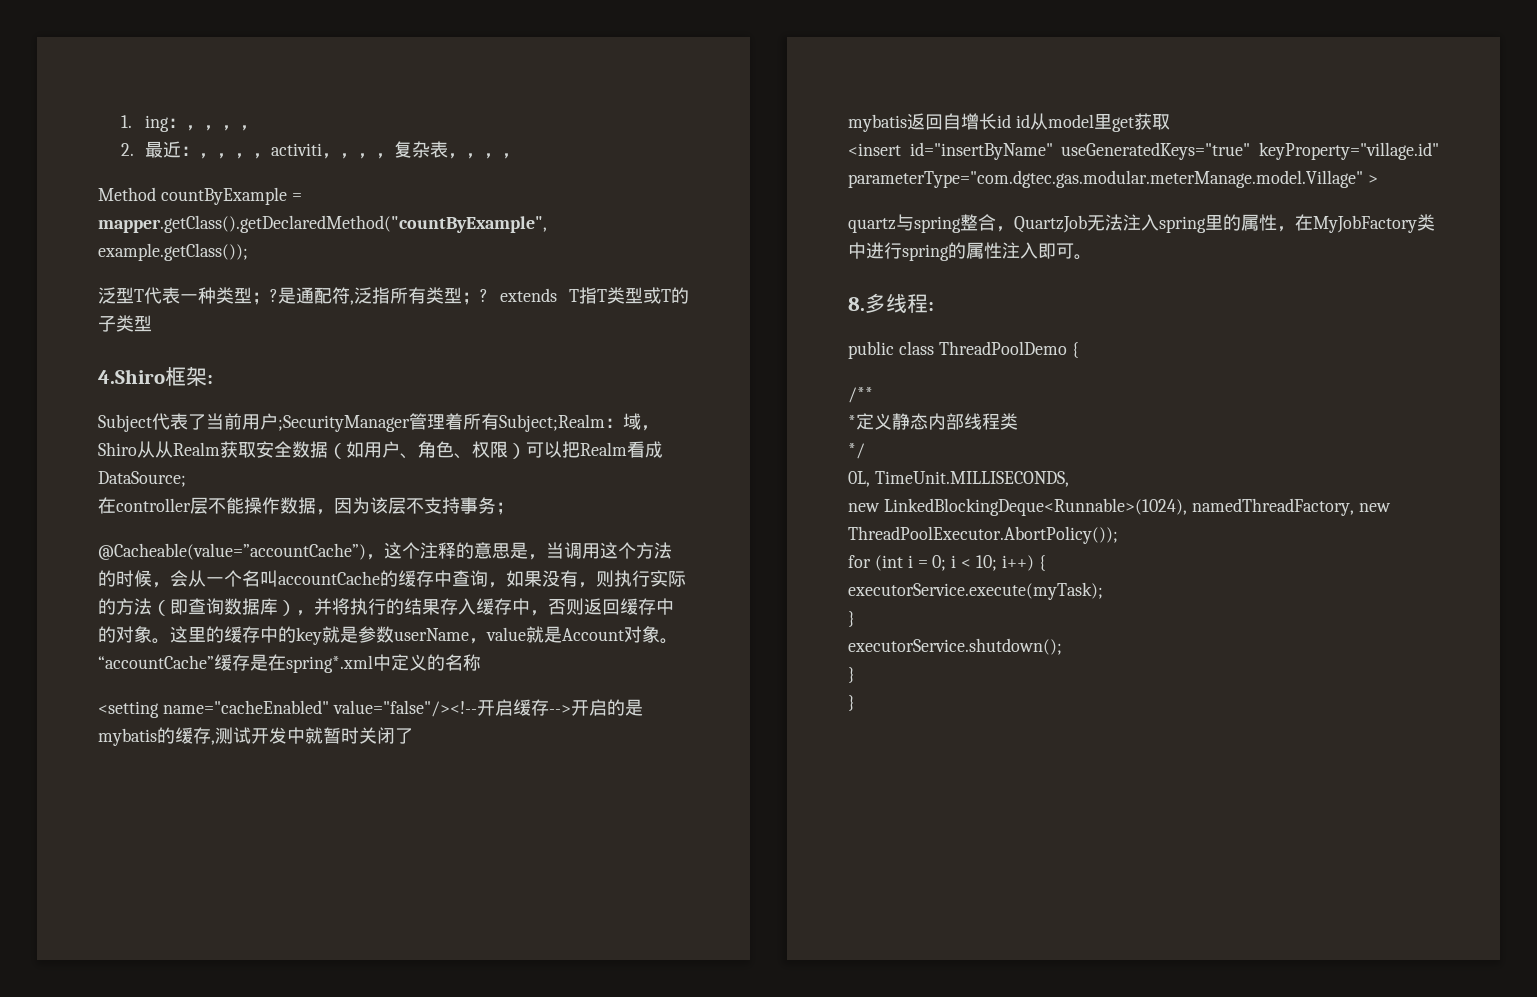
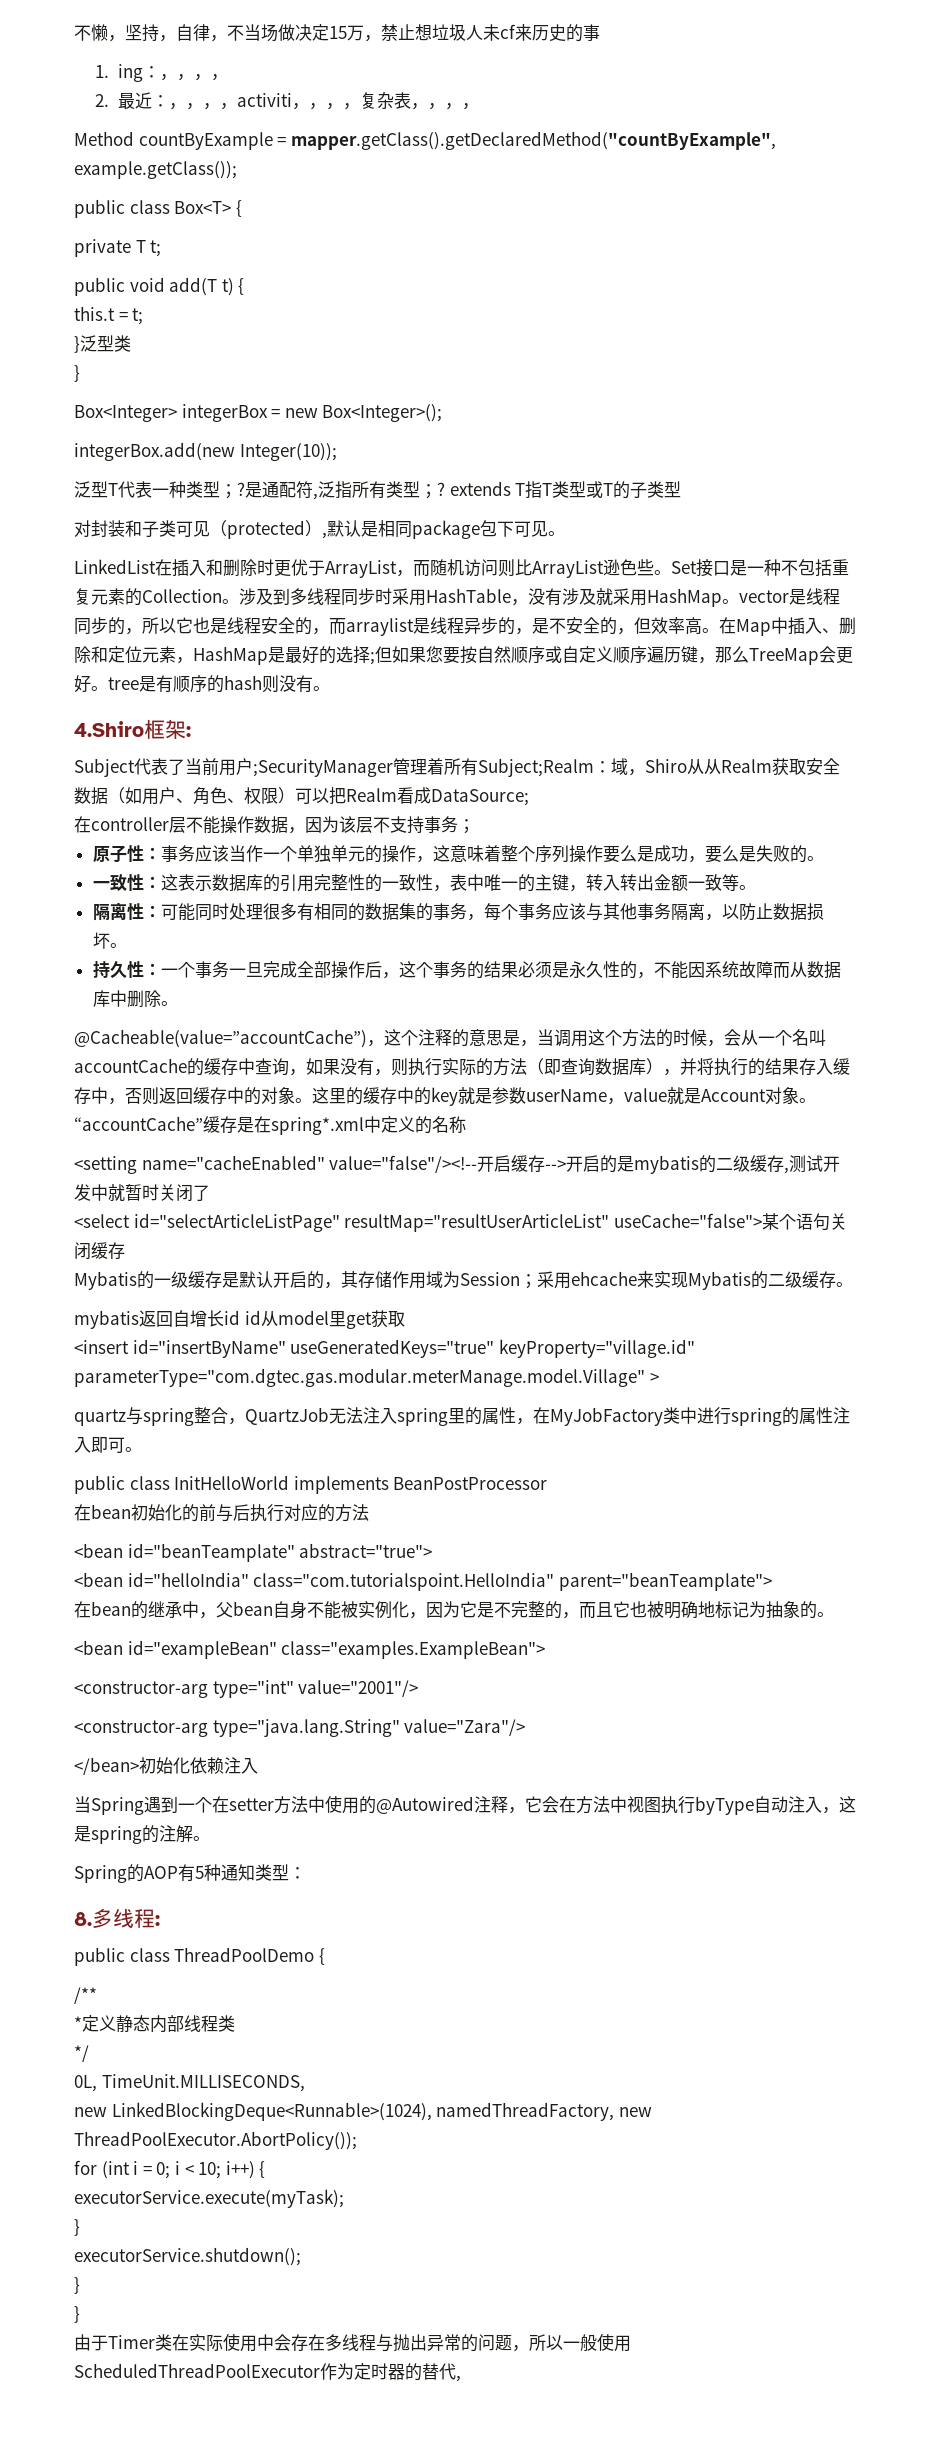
+ 不懒，坚持，自律，不当场做决定15万，禁止想垃圾人未cf来历史的事
+ public class Box<T> {
+ private T t;
+ public void add(T t) {
+ this.t = t;
+ }泛型类
+ }
+ Box<Integer> integerBox = new Box<Integer>();
+ integerBox.add(new Integer(10));
+ 对封装和子类可见（protected）,默认是相同package包下可见。
+ LinkedList在插入和删除时更优于ArrayList，而随机访问则比ArrayList逊色些。Set接口是一种不包括重复元素的Collection。涉及到多线程同步时采用HashTable，没有涉及就采用HashMap。vector是线程同步的，所以它也是线程安全的，而arraylist是线程异步的，是不安全的，但效率高。在Map中插入、删除和定位元素，HashMap是最好的选择;但如果您要按自然顺序或自定义顺序遍历键，那么TreeMap会更好。tree是有顺序的hash则没有。
+ 原子性：事务应该当作一个单独单元的操作，这意味着整个序列操作要么是成功，要么是失败的。
+ 一致性：这表示数据库的引用完整性的一致性，表中唯一的主键，转入转出金额一致等。
+ 隔离性：可能同时处理很多有相同的数据集的事务，每个事务应该与其他事务隔离，以防止数据损坏。
+ 持久性：一个事务一旦完成全部操作后，这个事务的结果必须是永久性的，不能因系统故障而从数据库中删除。
- <setting name="cacheEnabled" value="false"/><!--开启缓存-->开启的是mybatis的缓存,测试开发中就暂时关闭了
+ <setting name="cacheEnabled" value="false"/><!--开启缓存-->开启的是mybatis的二级缓存,测试开发中就暂时关闭了
+ <select id="selectArticleListPage" resultMap="resultUserArticleList" useCache="false">某个语句关闭缓存
+ Mybatis的一级缓存是默认开启的，其存储作用域为Session；采用ehcache来实现Mybatis的二级缓存。
+ public class InitHelloWorld implements BeanPostProcessor
+ 在bean初始化的前与后执行对应的方法
+ <bean id="beanTeamplate" abstract="true">
+ <bean id="helloIndia" class="com.tutorialspoint.HelloIndia" parent="beanTeamplate">
+ 在bean的继承中，父bean自身不能被实例化，因为它是不完整的，而且它也被明确地标记为抽象的。
+ <bean id="exampleBean" class="examples.ExampleBean">
+ <constructor-arg type="int" value="2001"/>
+ <constructor-arg type="java.lang.String" value="Zara"/>
+ </bean>初始化依赖注入
+ 当Spring遇到一个在setter方法中使用的@Autowired注释，它会在方法中视图执行byType自动注入，这是spring的注解。
+ Spring的AOP有5种通知类型：
+ 由于Timer类在实际使用中会存在多线程与抛出异常的问题，所以一般使用ScheduledThreadPoolExecutor作为定时器的替代,

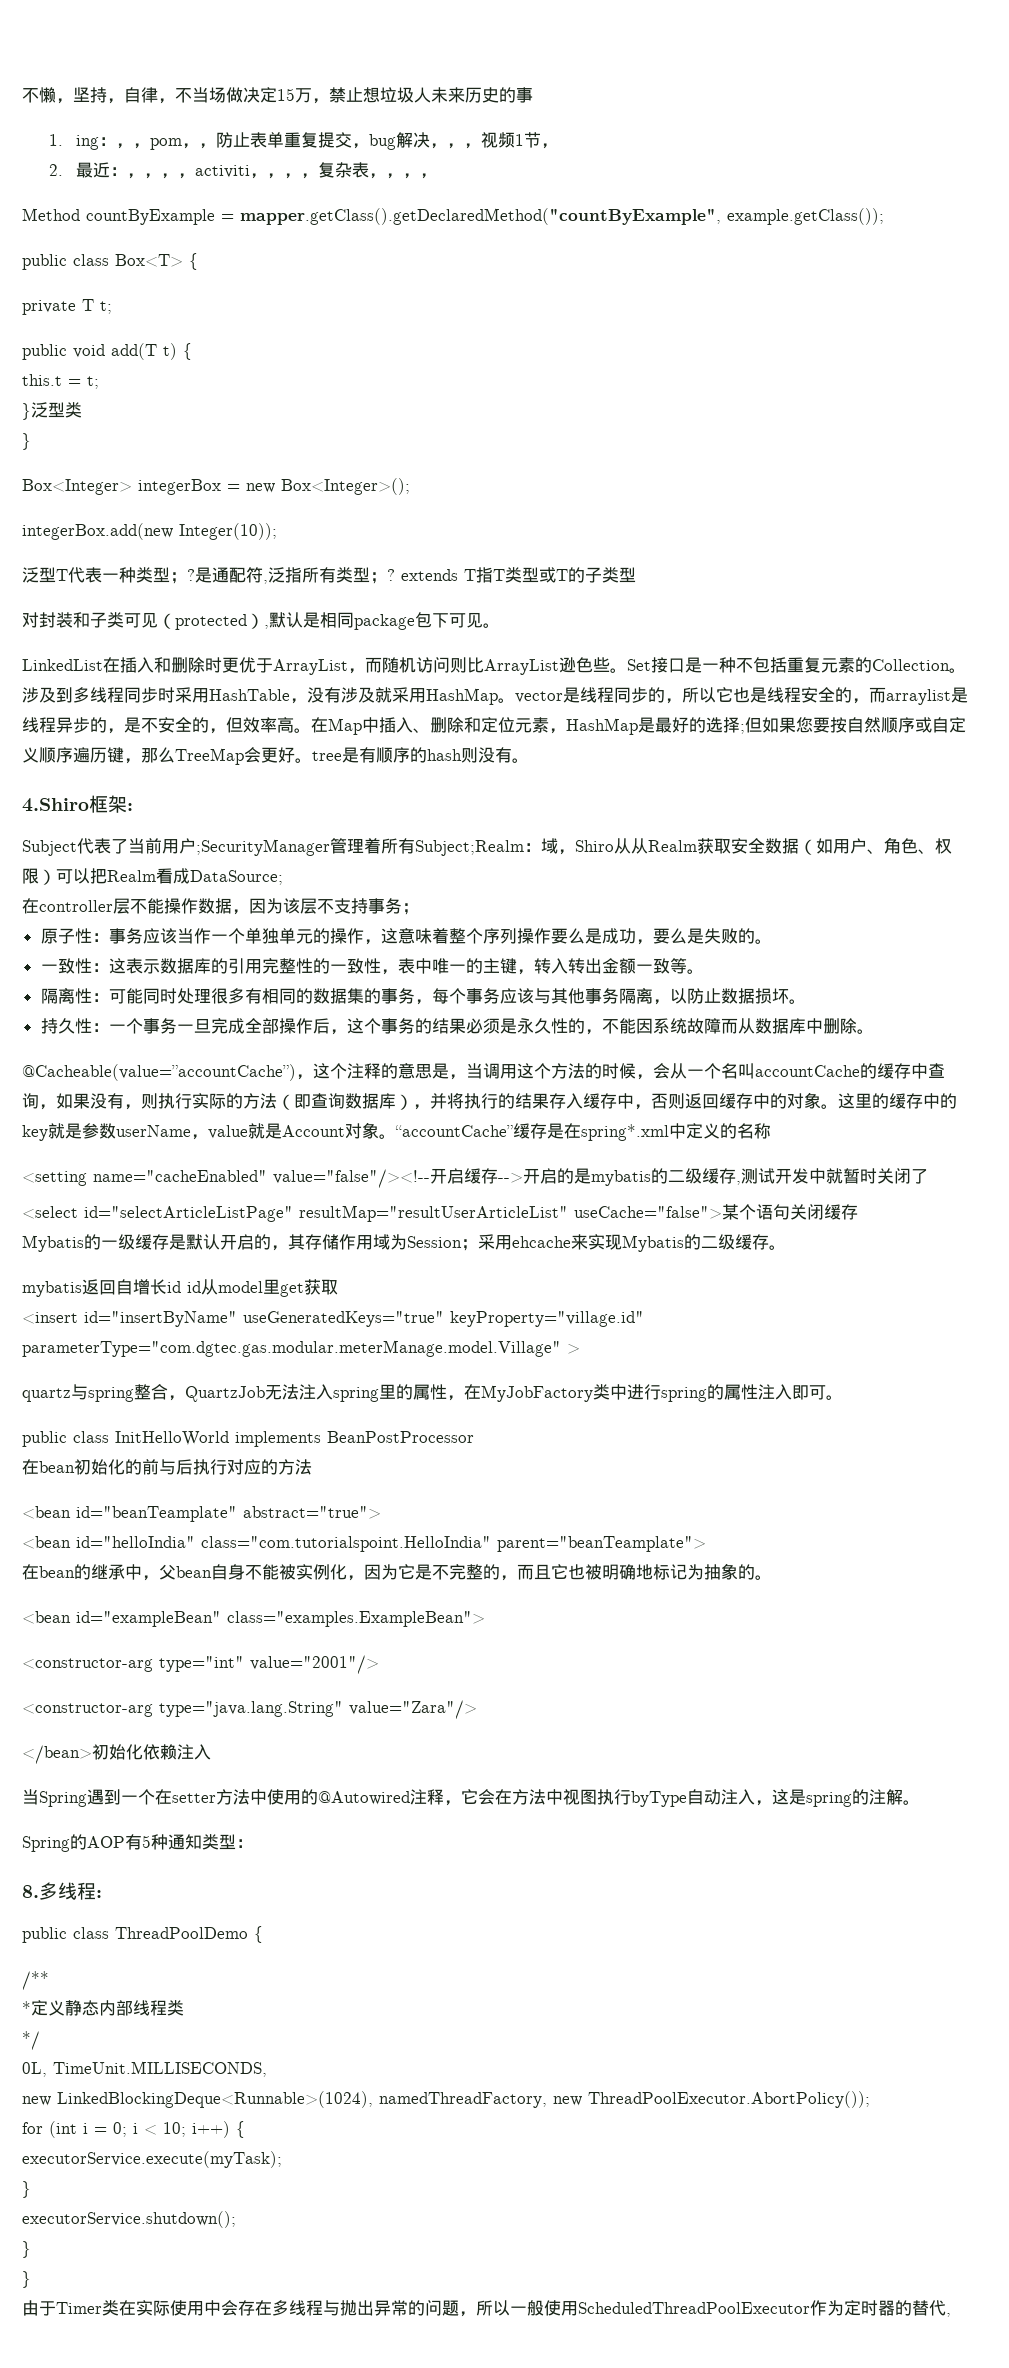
- 不懒，坚持，自律，不当场做决定15万，禁止想垃圾人未cf来历史的事
+ 不懒，坚持，自律，不当场做决定15万，禁止想垃圾人未来历史的事
- 1. ing：，，，，
+ 1. ing：，，pom，，防止表单重复提交，bug解决，，，视频1节，

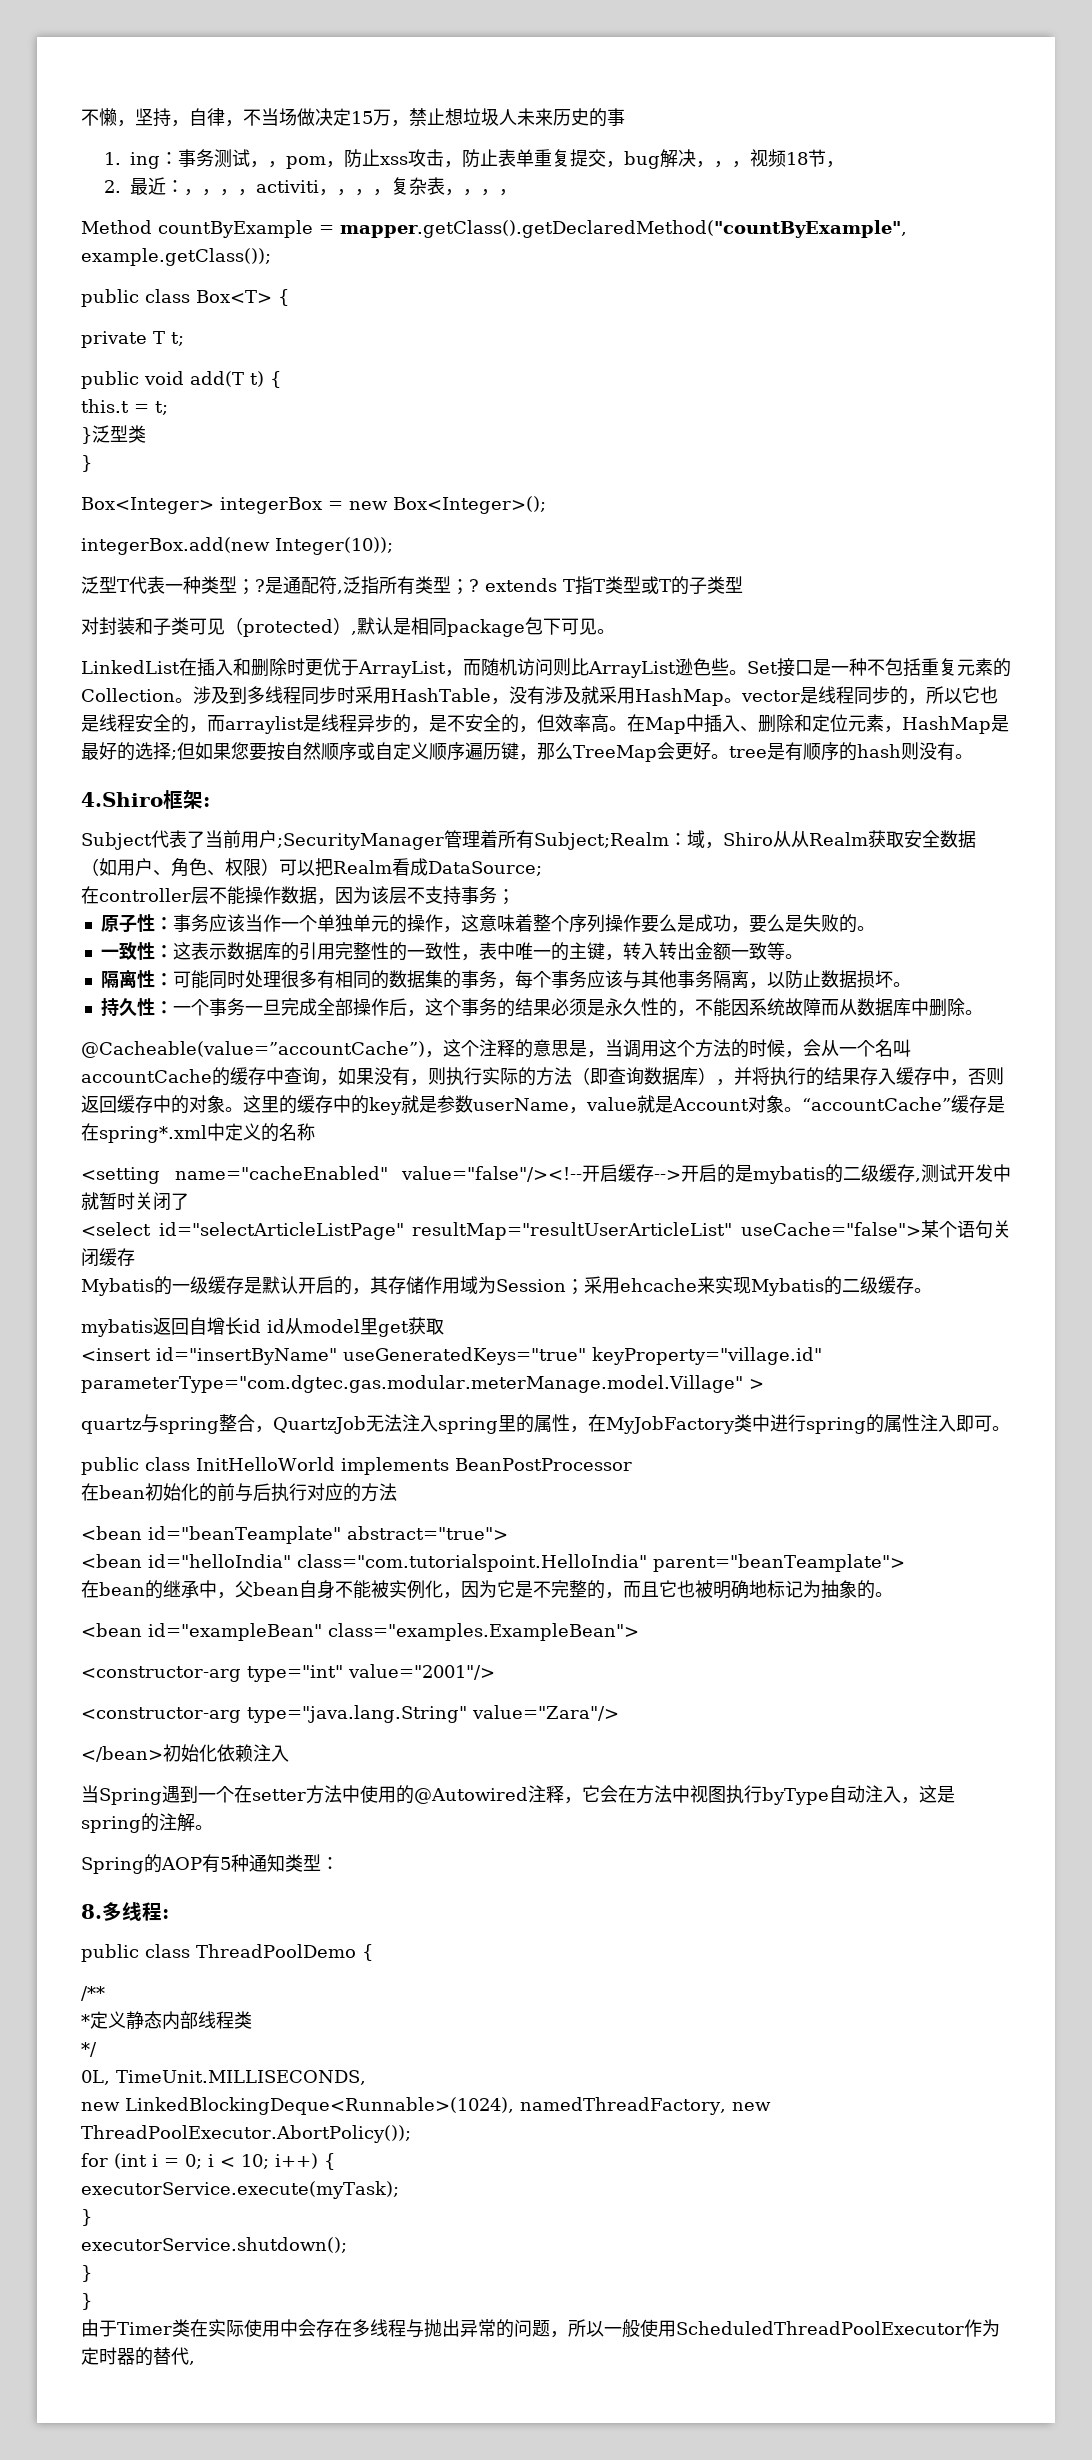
- 1. ing：，，pom，，防止表单重复提交，bug解决，，，视频1节，
+ 1. ing：事务测试，，pom，防止xss攻击，防止表单重复提交，bug解决，，，视频18节，

